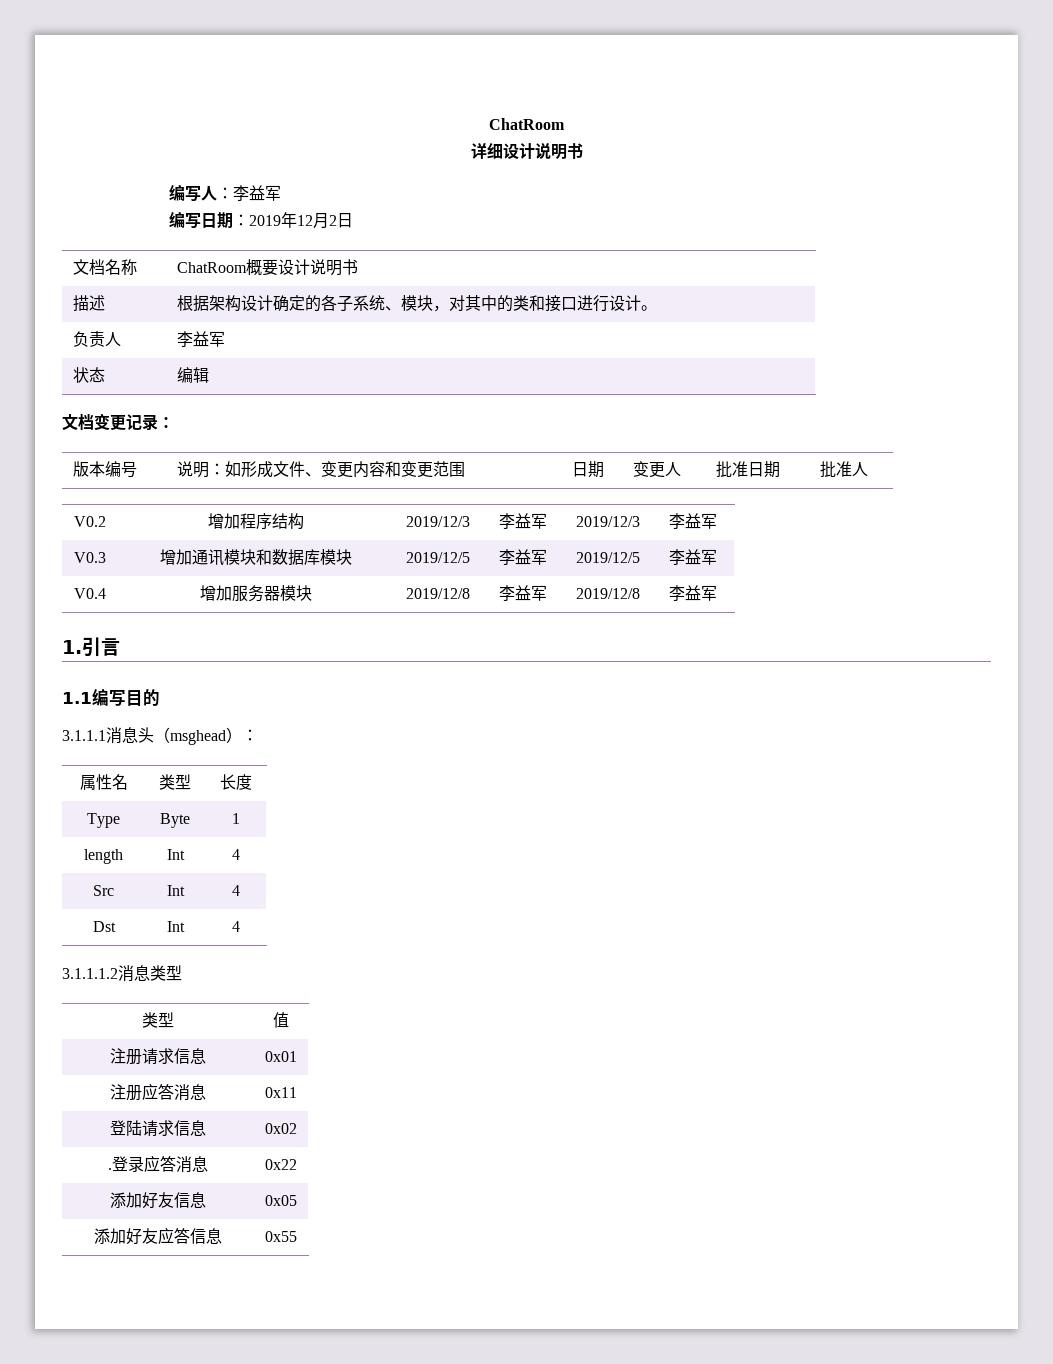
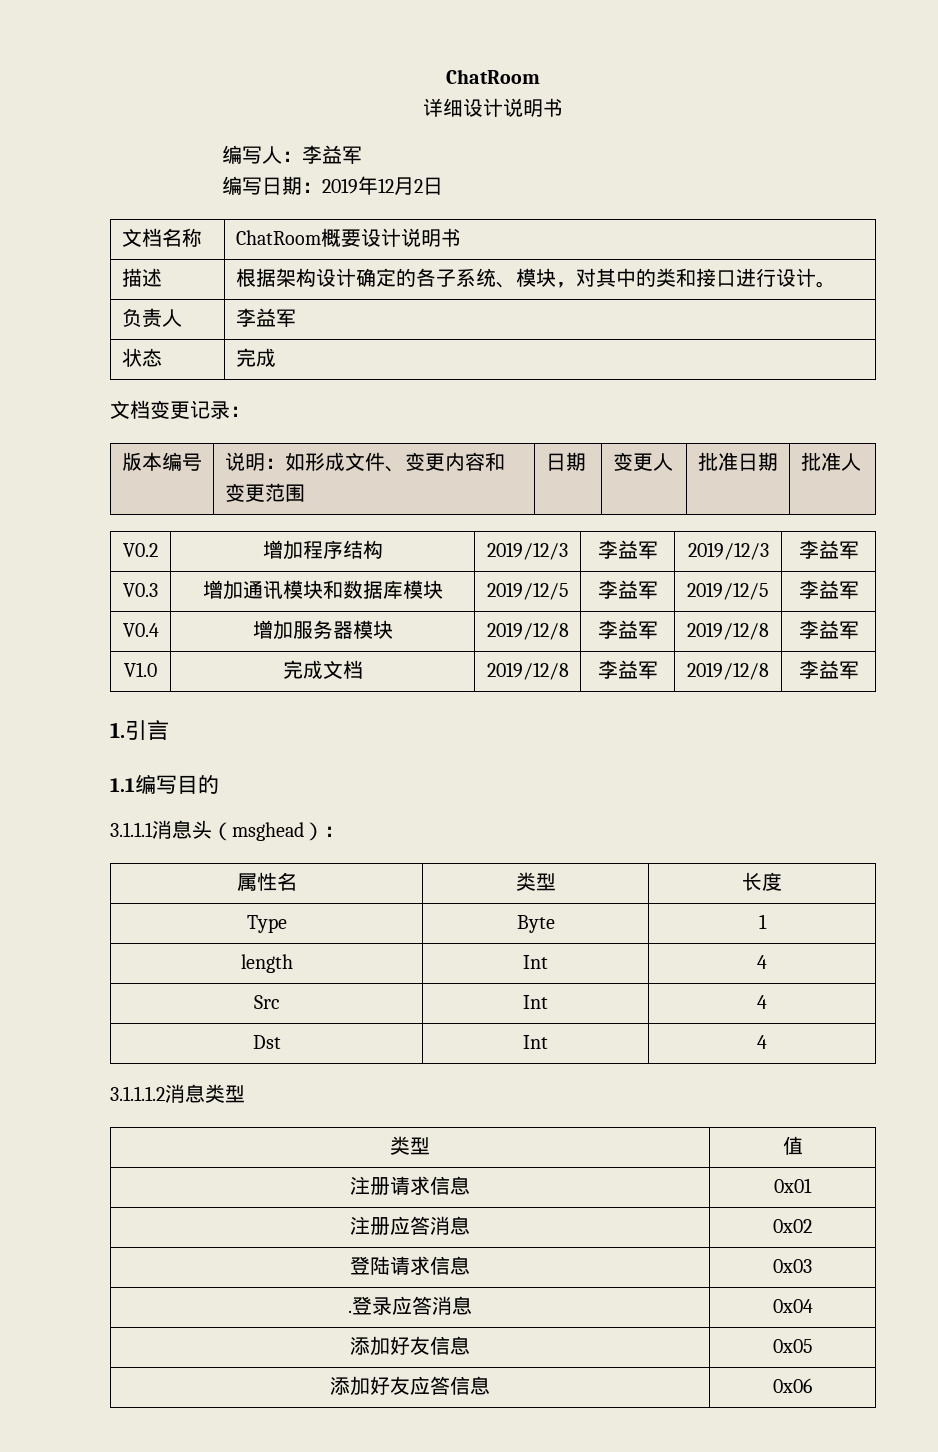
- 状态 | 编辑
+ 状态 | 完成
+ V1.0 | 完成文档 | 2019/12/8 | 李益军 | 2019/12/8 | 李益军
- 注册应答消息 | 0x11
+ 注册应答消息 | 0x02
- 登陆请求信息 | 0x02
+ 登陆请求信息 | 0x03
- .登录应答消息 | 0x22
+ .登录应答消息 | 0x04
- 添加好友应答信息 | 0x55
+ 添加好友应答信息 | 0x06

